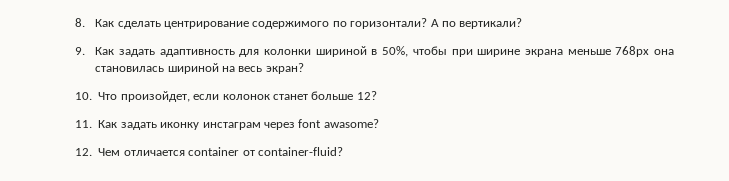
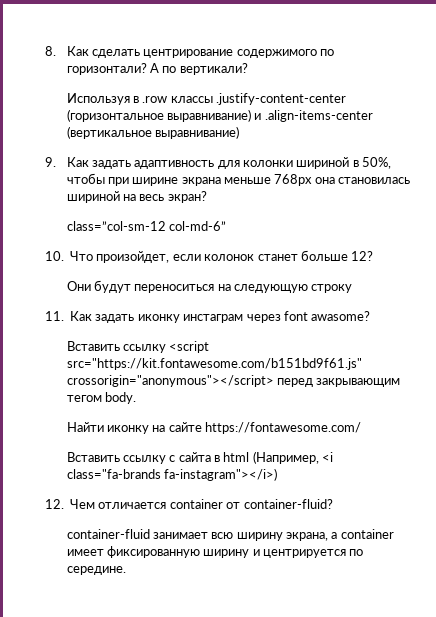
+ Используя в .row классы .justify-content-center (горизонтальное выравнивание) и .align-items-center (вертикальное выравнивание)
+ class=”col-sm-12 col-md-6”
+ Они будут переноситься на следующую строку
+ Вставить ссылку <script src="https://kit.fontawesome.com/b151bd9f61.js" crossorigin="anonymous"></script> перед закрывающим тегом body.
+ Найти иконку на сайте https://fontawesome.com/
+ Вставить ссылку с сайта в html (Например, <i class="fa-brands fa-instagram"></i>)
+ container-fluid занимает всю ширину экрана, а container имеет фиксированную ширину и центрируется по середине.

